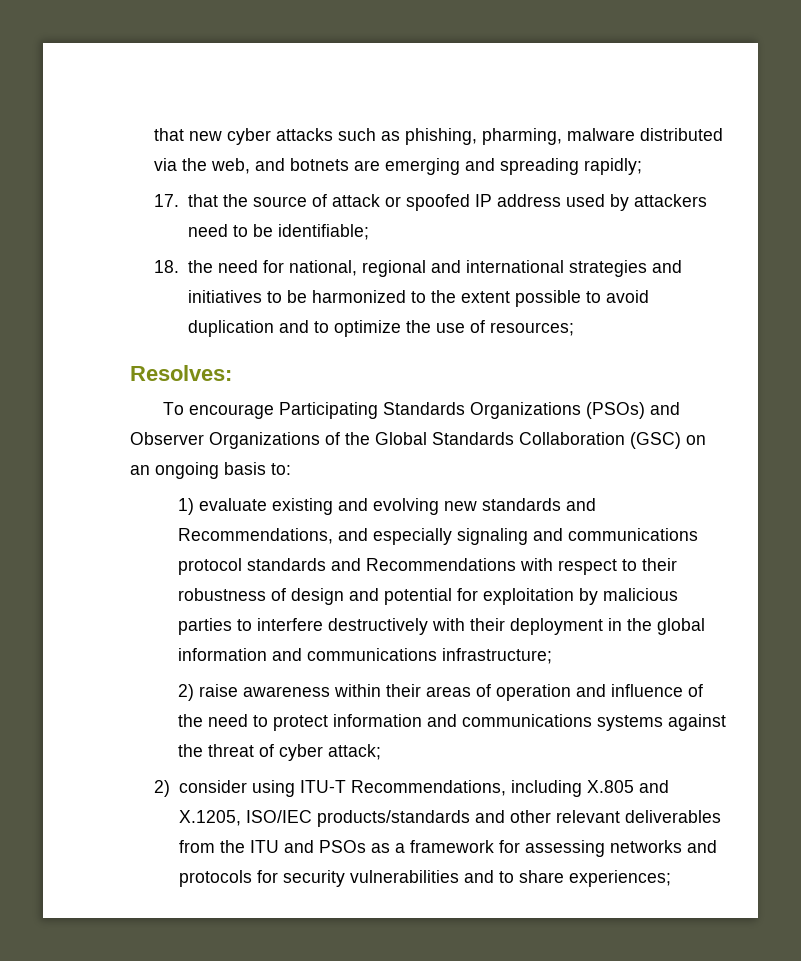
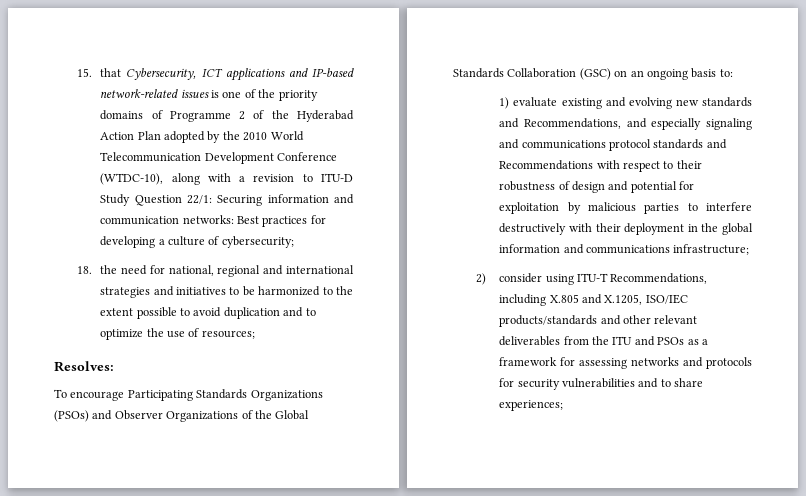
- that new cyber attacks such as phishing, pharming, malware distributed via the web, and botnets are emerging and spreading rapidly;
- 17. that the source of attack or spoofed IP address used by attackers need to be identifiable;
+ 15. that Cybersecurity, ICT applications and IP-based network-related issues is one of the priority domains of Programme 2 of the Hyderabad Action Plan adopted by the 2010 World Telecommunication Development Conference (WTDC-10), along with a revision to ITU-D Study Question 22/1: Securing information and communication networks: Best practices for developing a culture of cybersecurity;
- 2) raise awareness within their areas of operation and influence of the need to protect information and communications systems against the threat of cyber attack;

